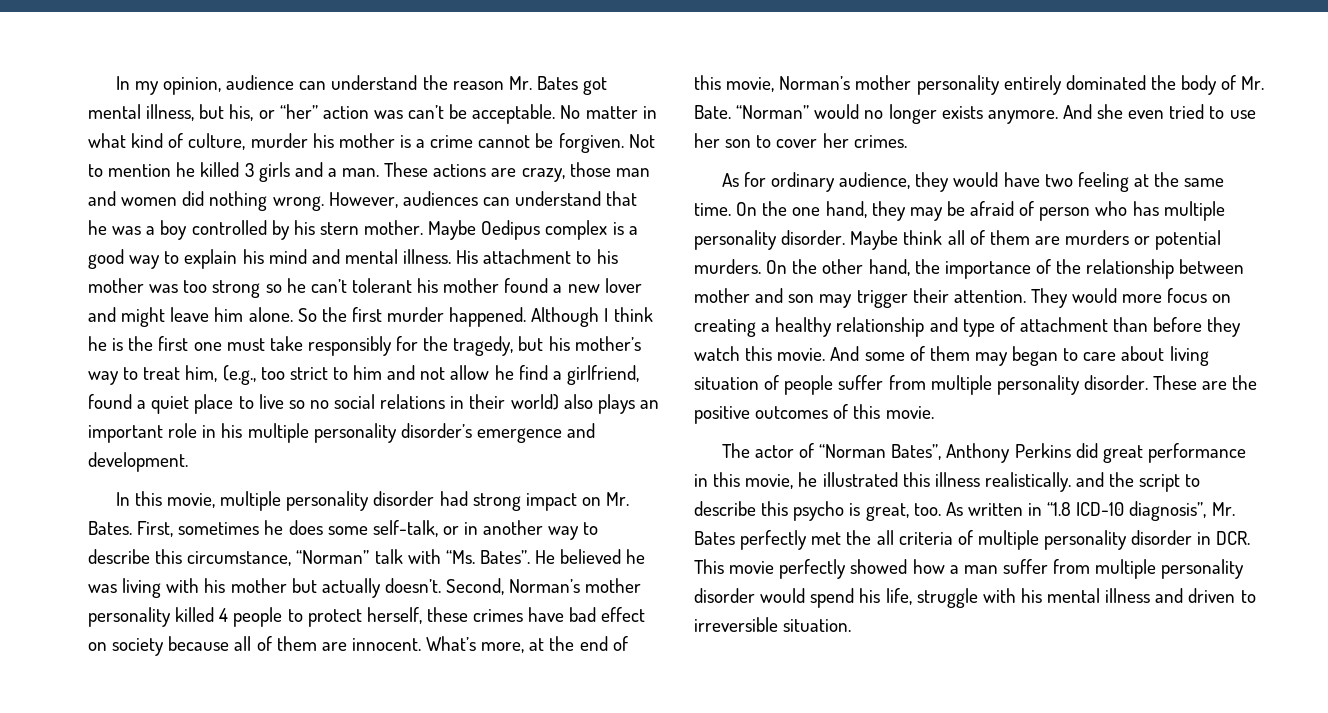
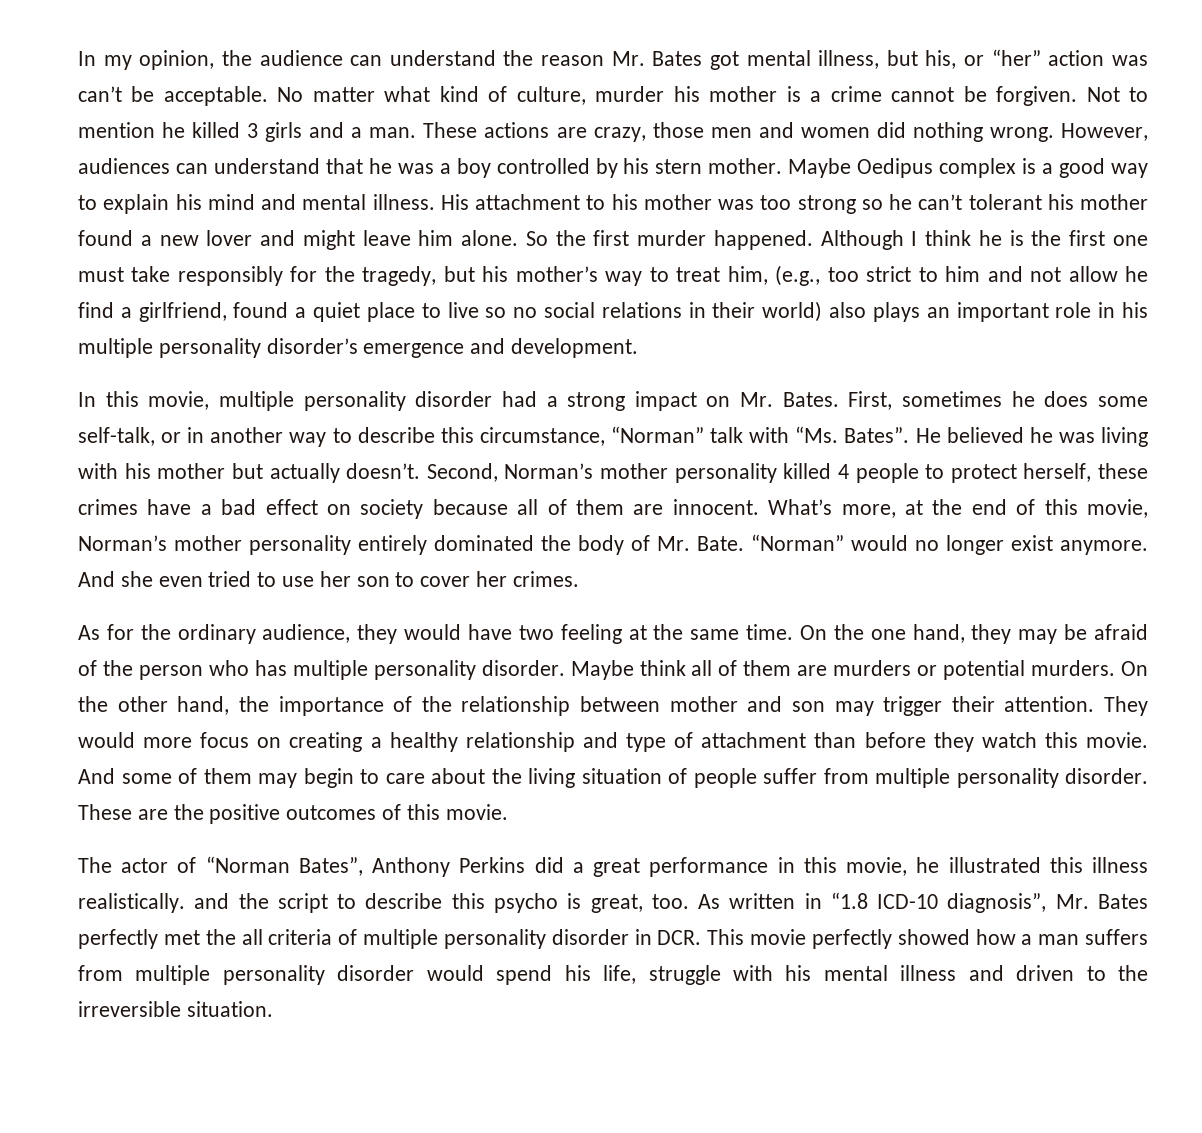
- In my opinion, audience can understand the reason Mr. Bates got mental illness, but his, or “her” action was can’t be acceptable.
+ In my opinion, the audience can understand the reason Mr. Bates got mental illness, but his, or “her” action was can’t be acceptable.
- No matter in what kind of culture, murder his mother is a crime cannot be forgiven.
+ No matter what kind of culture, murder his mother is a crime cannot be forgiven.
- These actions are crazy, those man and women did nothing wrong.
+ These actions are crazy, those men and women did nothing wrong.
- In this movie, multiple personality disorder had strong impact on Mr. Bates.
+ In this movie, multiple personality disorder had a strong impact on Mr. Bates.
- Second, Norman’s mother personality killed 4 people to protect herself, these crimes have bad effect on society because all of them are innocent.
+ Second, Norman’s mother personality killed 4 people to protect herself, these crimes have a bad effect on society because all of them are innocent.
- “Norman” would no longer exists anymore.
+ “Norman” would no longer exist anymore.
- As for ordinary audience, they would have two feeling at the same time.
+ As for the ordinary audience, they would have two feeling at the same time.
- On the one hand, they may be afraid of person who has multiple personality disorder.
+ On the one hand, they may be afraid of the person who has multiple personality disorder.
- And some of them may began to care about living situation of people suffer from multiple personality disorder.
+ And some of them may begin to care about the living situation of people suffer from multiple personality disorder.
- The actor of “Norman Bates”, Anthony Perkins did great performance in this movie, he illustrated this illness realistically. and the script to describe this psycho is great, too.
+ The actor of “Norman Bates”, Anthony Perkins did a great performance in this movie, he illustrated this illness realistically. and the script to describe this psycho is great, too.
- As written in “1.8 ICD-10 diagnosis”, Mr. Bates perfectly met the all criteria of multiple personality disorder in DCR. This movie perfectly showed how a man suffer from multiple personality disorder would spend his life, struggle with his mental illness and driven to irreversible situation.
+ As written in “1.8 ICD-10 diagnosis”, Mr. Bates perfectly met the all criteria of multiple personality disorder in DCR. This movie perfectly showed how a man suffers from multiple personality disorder would spend his life, struggle with his mental illness and driven to the irreversible situation.

